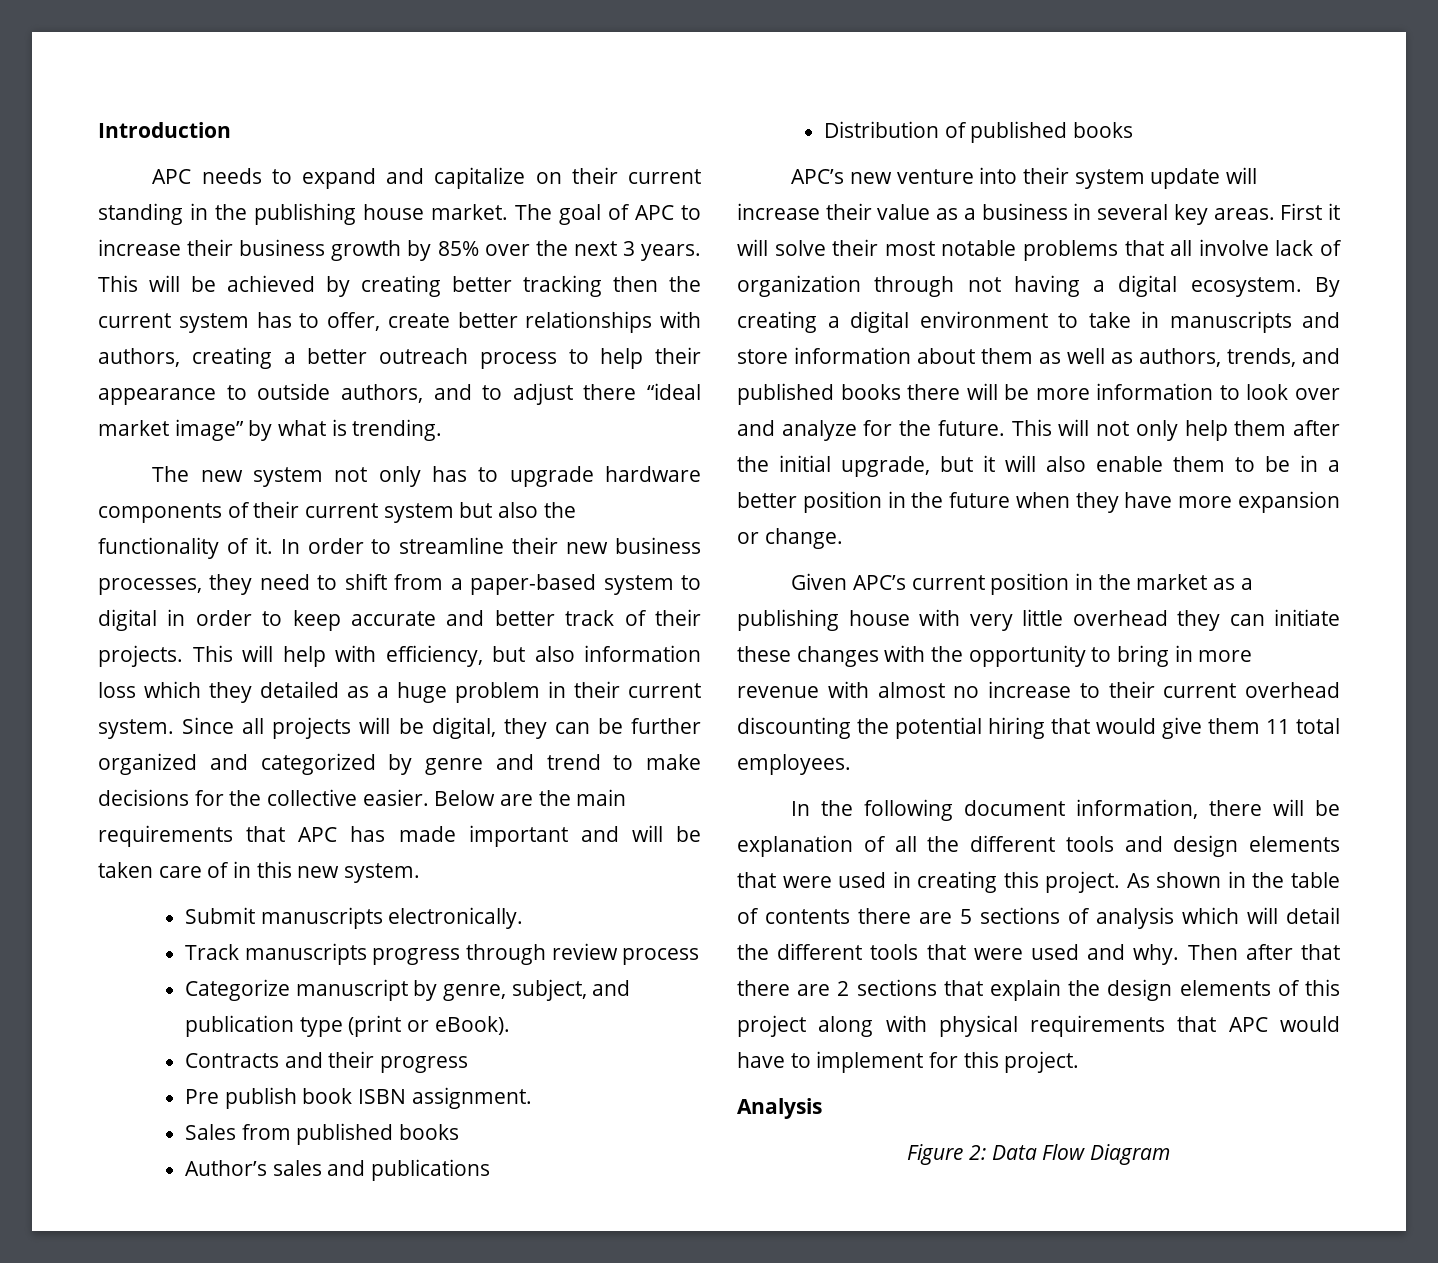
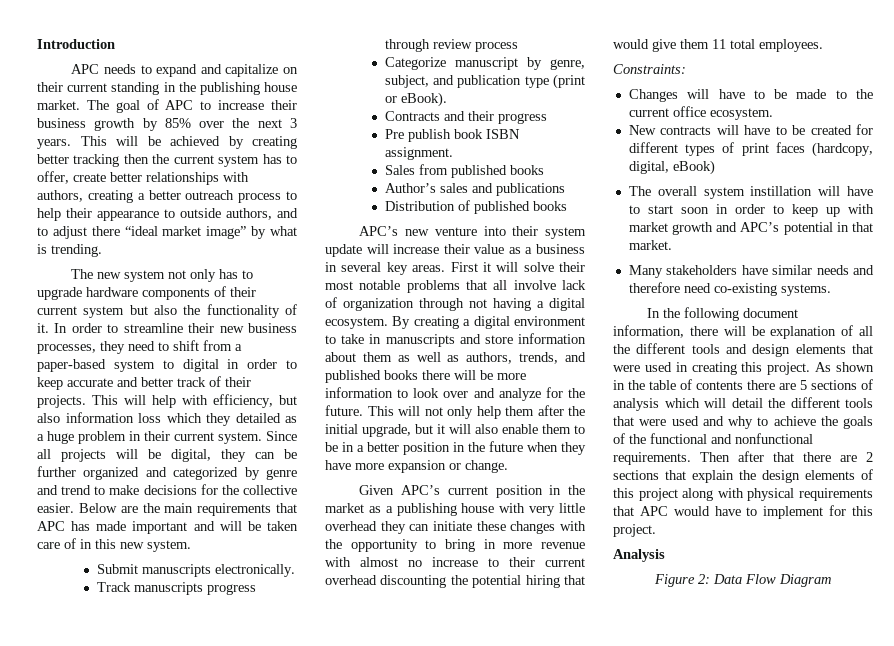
+ Constraints:
+ Changes will have to be made to the current office ecosystem.
+ New contracts will have to be created for different types of print faces (hardcopy, digital, eBook)
+ The overall system instillation will have to start soon in order to keep up with market growth and APC’s potential in that market.
+ Many stakeholders have similar needs and therefore need co-existing systems.
- As shown in the table of contents there are 5 sections of analysis which will detail the different tools that were used and why.
+ As shown in the table of contents there are 5 sections of analysis which will detail the different tools that were used and why to achieve the goals of the functional and nonfunctional requirements.

